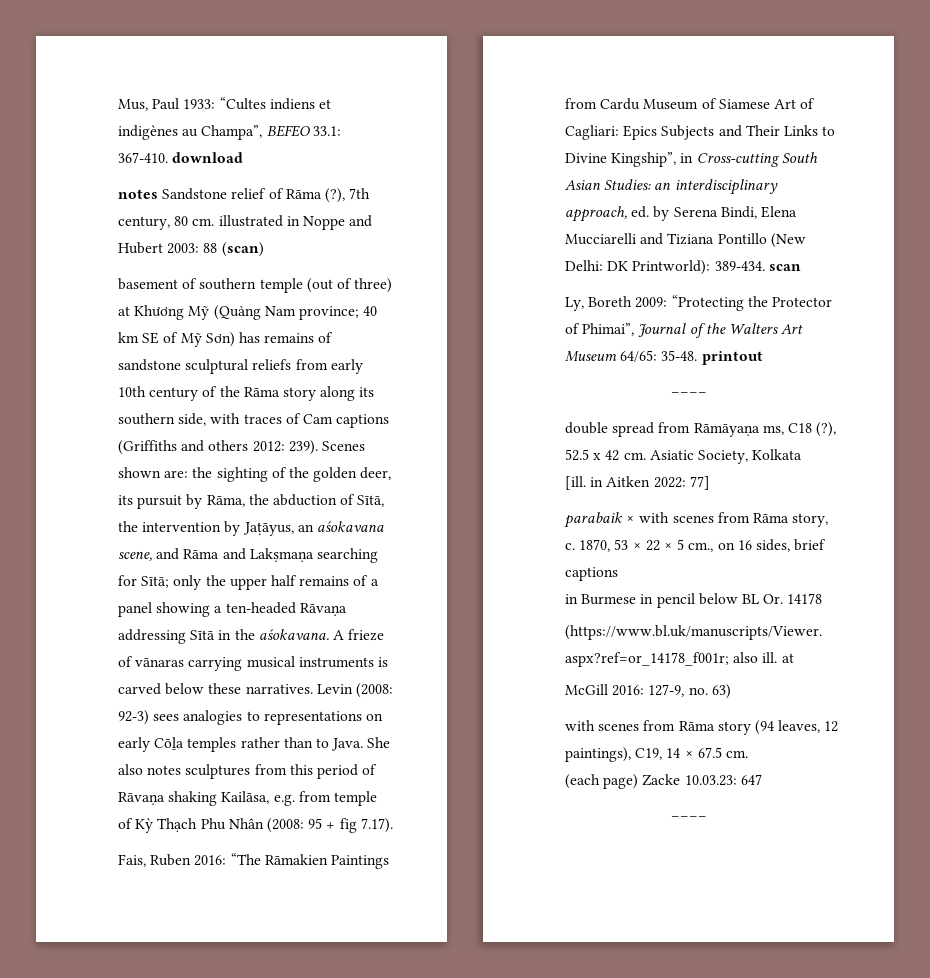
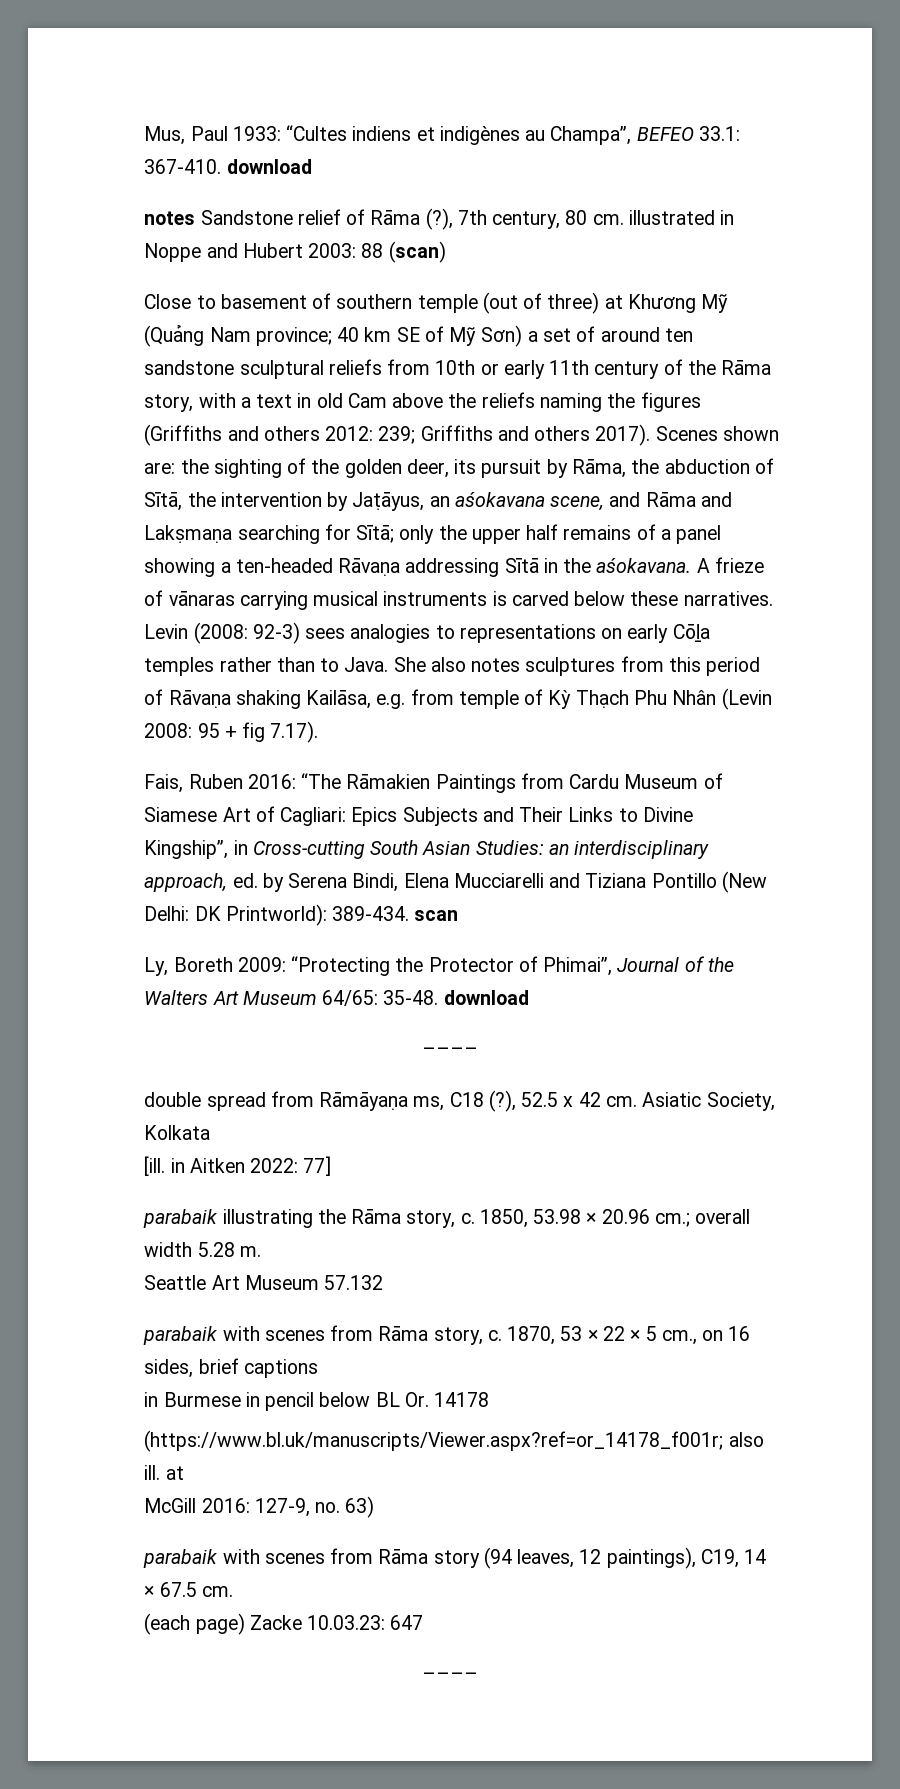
- basement of southern temple (out of three) at Khương Mỹ (Quảng Nam province; 40 km SE of Mỹ Sơn) has remains of sandstone sculptural reliefs from early 10th century of the Rāma story along its southern side, with traces of Cam captions (Griffiths and others 2012: 239).
+ Close to basement of southern temple (out of three) at Khương Mỹ (Quảng Nam province; 40 km SE of Mỹ Sơn) a set of around ten sandstone sculptural reliefs from 10th or early 11th century of the Rāma story, with a text in old Cam above the reliefs naming the figures (Griffiths and others 2012: 239; Griffiths and others 2017).
- She also notes sculptures from this period of Rāvaṇa shaking Kailāsa, e.g. from temple of Kỳ Thạch Phu Nhân (2008: 95 + fig 7.17).
+ She also notes sculptures from this period of Rāvaṇa shaking Kailāsa, e.g. from temple of Kỳ Thạch Phu Nhân (Levin 2008: 95 + fig 7.17).
- Ly, Boreth 2009: “Protecting the Protector of Phimai”, Journal of the Walters Art Museum 64/65: 35-48. printout
+ Ly, Boreth 2009: “Protecting the Protector of Phimai”, Journal of the Walters Art Museum 64/65: 35-48. download
- parabaik × with scenes from Rāma story, c.
+ parabaik illustrating the Rāma story, c. 1850, 53.98 × 20.96 cm.; overall width 5.28 m.
+ Seattle Art Museum 57.132
+ parabaik with scenes from Rāma story, c.
- with scenes from Rāma story (94 leaves, 12 paintings), C19, 14 × 67.5 cm.
+ parabaik with scenes from Rāma story (94 leaves, 12 paintings), C19, 14 × 67.5 cm.

